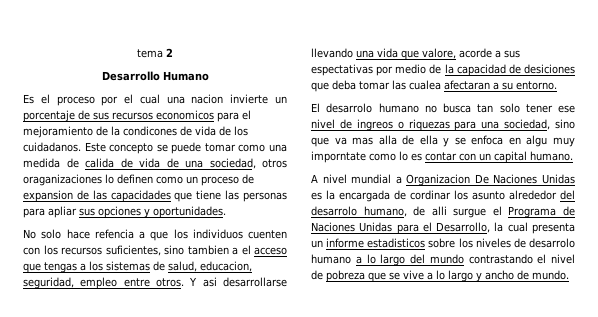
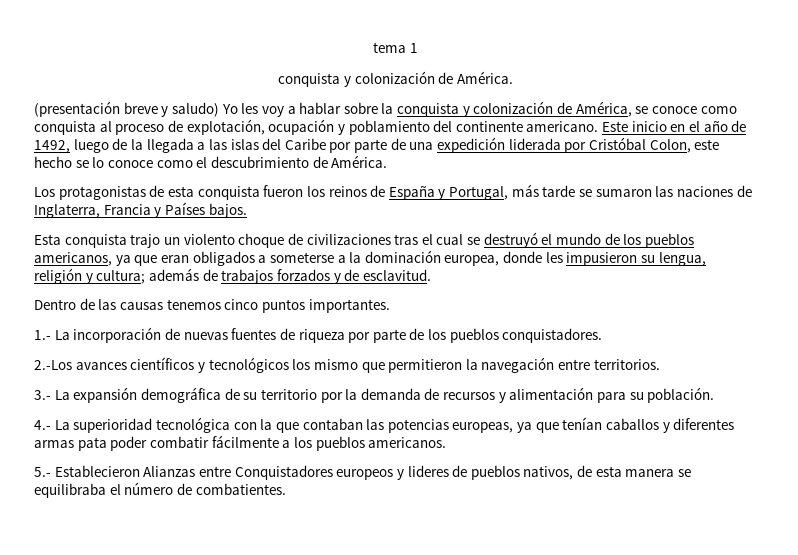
- tema 2
- Desarrollo Humano
- Es el proceso por el cual una nacion invierte un porcentaje de sus recursos economicos para el mejoramiento de la condicones de vida de los cuidadanos. Este concepto se puede tomar como una medida de calida de vida de una sociedad, otros oraganizaciones lo definen como un proceso de expansion de las capacidades que tiene las personas para apliar sus opciones y oportunidades.
- No solo hace refencia a que los individuos cuenten con los recursos suficientes, sino tambien a el acceso que tengas a los sistemas de salud, educacion, seguridad, empleo entre otros. Y asi desarrollarse llevando una vida que valore, acorde a sus espectativas por medio de la capacidad de desiciones que deba tomar las cualea afectaran a su entorno.
- El desarrolo humano no busca tan solo tener ese nivel de ingreos o riquezas para una sociedad, sino que va mas alla de ella y se enfoca en algu muy imporntate como lo es contar con un capital humano.
- A nivel mundial a Organizacion De Naciones Unidas es la encargada de cordinar los asunto alrededor del desarrolo humano, de alli surgue el Programa de Naciones Unidas para el Desarrollo, la cual presenta un informe estadisticos sobre los niveles de desarrolo humano a lo largo del mundo contrastando el nivel de pobreza que se vive a lo largo y ancho de mundo.
+ tema 1
+ conquista y colonización de América.
+ (presentación breve y saludo) Yo les voy a hablar sobre la conquista y colonización de América, se conoce como conquista al proceso de explotación, ocupación y poblamiento del continente americano. Este inicio en el año de 1492, luego de la llegada a las islas del Caribe por parte de una expedición liderada por Cristóbal Colon, este hecho se lo conoce como el descubrimiento de América.
+ Los protagonistas de esta conquista fueron los reinos de España y Portugal, más tarde se sumaron las naciones de Inglaterra, Francia y Países bajos.
+ Esta conquista trajo un violento choque de civilizaciones tras el cual se destruyó el mundo de los pueblos americanos, ya que eran obligados a someterse a la dominación europea, donde les impusieron su lengua, religión y cultura; además de trabajos forzados y de esclavitud.
+ Dentro de las causas tenemos cinco puntos importantes.
+ 1.- La incorporación de nuevas fuentes de riqueza por parte de los pueblos conquistadores.
+ 2.-Los avances científicos y tecnológicos los mismo que permitieron la navegación entre territorios.
+ 3.- La expansión demográfica de su territorio por la demanda de recursos y alimentación para su población.
+ 4.- La superioridad tecnológica con la que contaban las potencias europeas, ya que tenían caballos y diferentes armas pata poder combatir fácilmente a los pueblos americanos.
+ 5.- Establecieron Alianzas entre Conquistadores europeos y lideres de pueblos nativos, de esta manera se equilibraba el número de combatientes.

